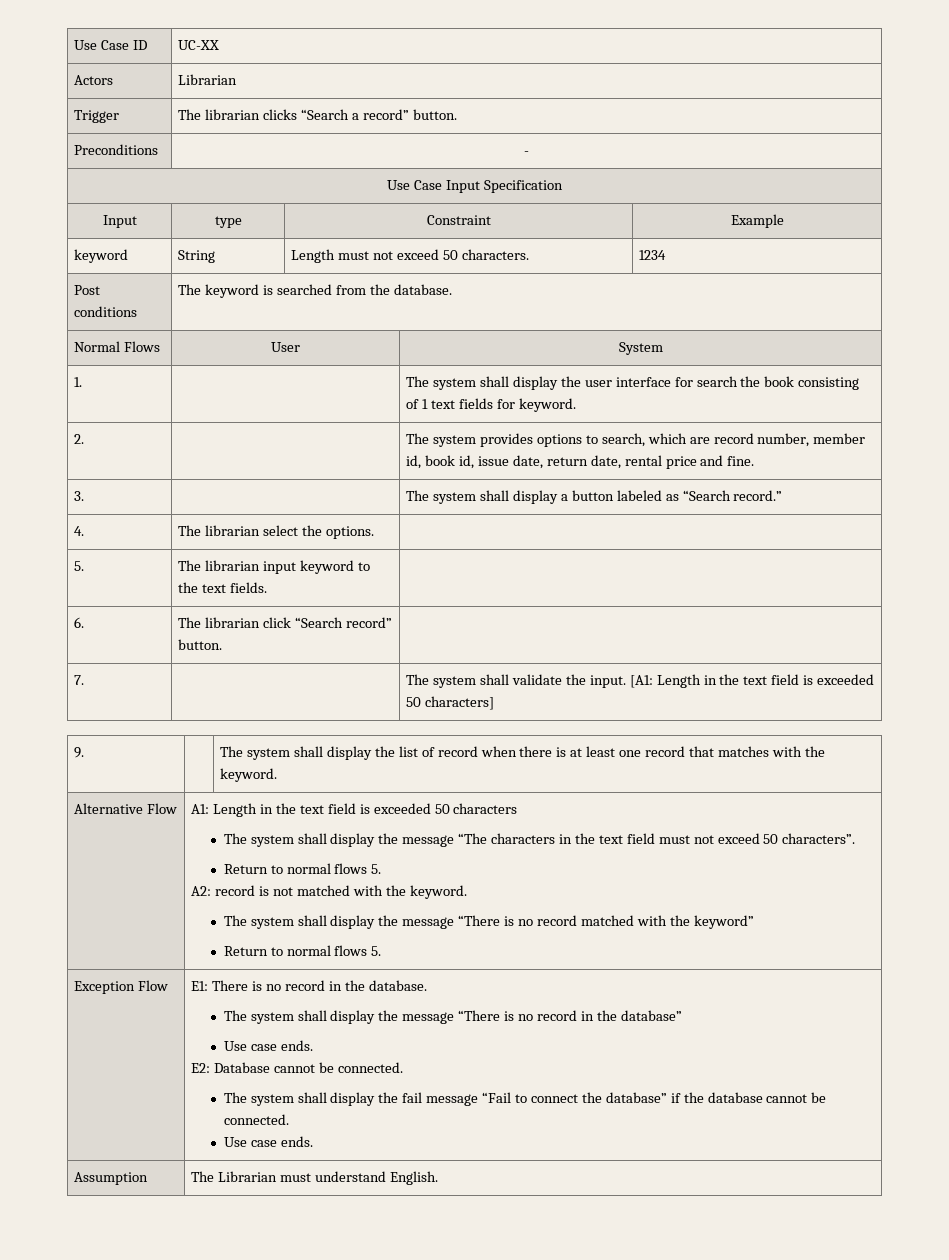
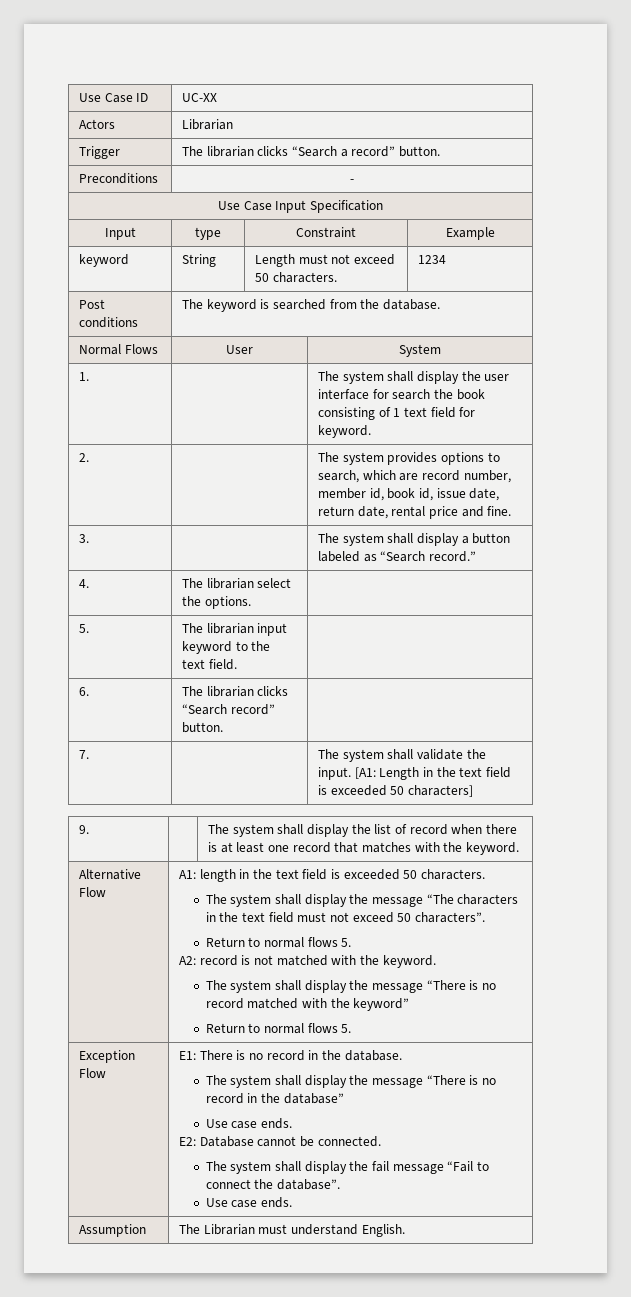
- 1. | | The system shall display the user interface for search the book consisting of 1 text fields for keyword.
+ 1. | | The system shall display the user interface for search the book consisting of 1 text field for keyword.
- 5. | The librarian input keyword to the text fields. |
+ 5. | The librarian input keyword to the text field. |
- 6. | The librarian click “Search record” button. |
+ 6. | The librarian clicks “Search record” button. |
- A1: Length in the text field is exceeded 50 characters
+ A1: length in the text field is exceeded 50 characters.
- The system shall display the fail message “Fail to connect the database” if the database cannot be connected.
+ The system shall display the fail message “Fail to connect the database”.

